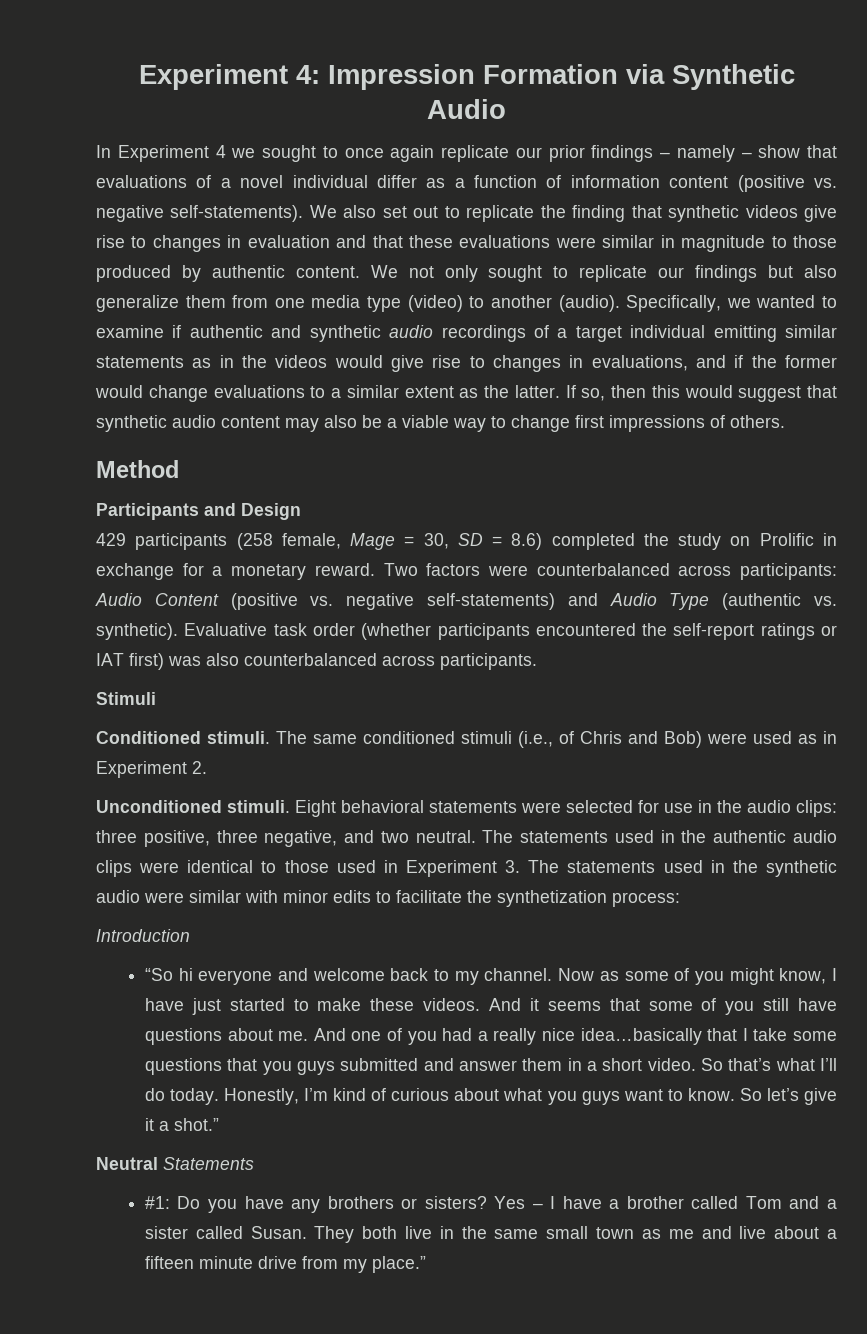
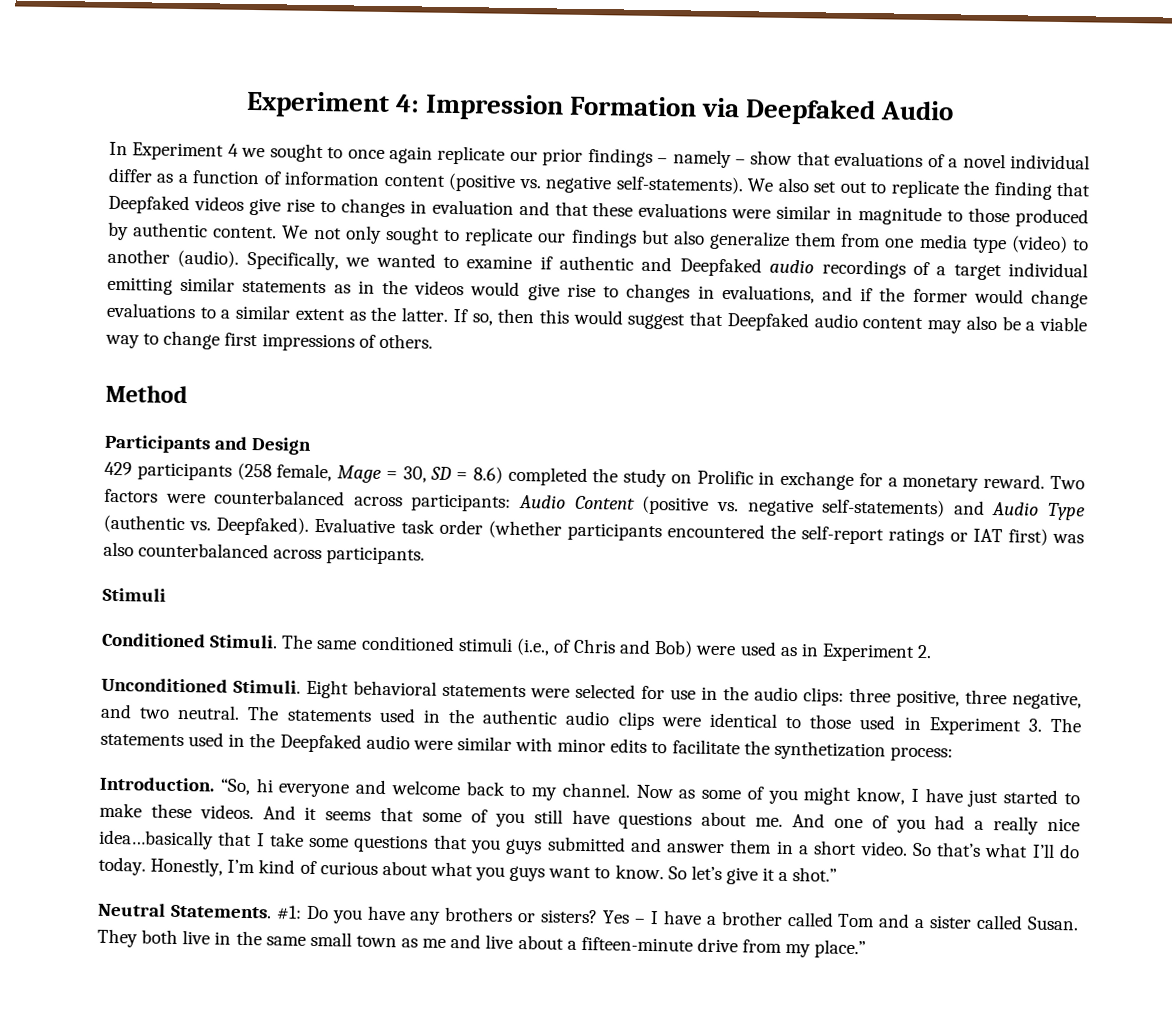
- Experiment 4: Impression Formation via Synthetic Audio
+ Experiment 4: Impression Formation via Deepfaked Audio
- We also set out to replicate the finding that synthetic videos give rise to changes in evaluation and that these evaluations were similar in magnitude to those produced by authentic content.
+ We also set out to replicate the finding that Deepfaked videos give rise to changes in evaluation and that these evaluations were similar in magnitude to those produced by authentic content.
- Specifically, we wanted to examine if authentic and synthetic audio recordings of a target individual emitting similar statements as in the videos would give rise to changes in evaluations, and if the former would change evaluations to a similar extent as the latter.
+ Specifically, we wanted to examine if authentic and Deepfaked audio recordings of a target individual emitting similar statements as in the videos would give rise to changes in evaluations, and if the former would change evaluations to a similar extent as the latter.
- If so, then this would suggest that synthetic audio content may also be a viable way to change first impressions of others.
+ If so, then this would suggest that Deepfaked audio content may also be a viable way to change first impressions of others.
- Two factors were counterbalanced across participants: Audio Content (positive vs. negative self-statements) and Audio Type (authentic vs. synthetic).
+ Two factors were counterbalanced across participants: Audio Content (positive vs. negative self-statements) and Audio Type (authentic vs. Deepfaked).
- Conditioned stimuli.
+ Conditioned Stimuli.
- Unconditioned stimuli.
+ Unconditioned Stimuli.
- The statements used in the authentic audio clips were identical to those used in Experiment 3. The statements used in the synthetic audio were similar with minor edits to facilitate the synthetization process:
+ The statements used in the authentic audio clips were identical to those used in Experiment 3. The statements used in the Deepfaked audio were similar with minor edits to facilitate the synthetization process:
- Introduction
- “So hi everyone and welcome back to my channel.
+ Introduction. “So, hi everyone and welcome back to my channel.
- Neutral Statements
- #1: Do you have any brothers or sisters?
+ Neutral Statements. #1: Do you have any brothers or sisters?
- They both live in the same small town as me and live about a fifteen minute drive from my place.”
+ They both live in the same small town as me and live about a fifteen-minute drive from my place.”

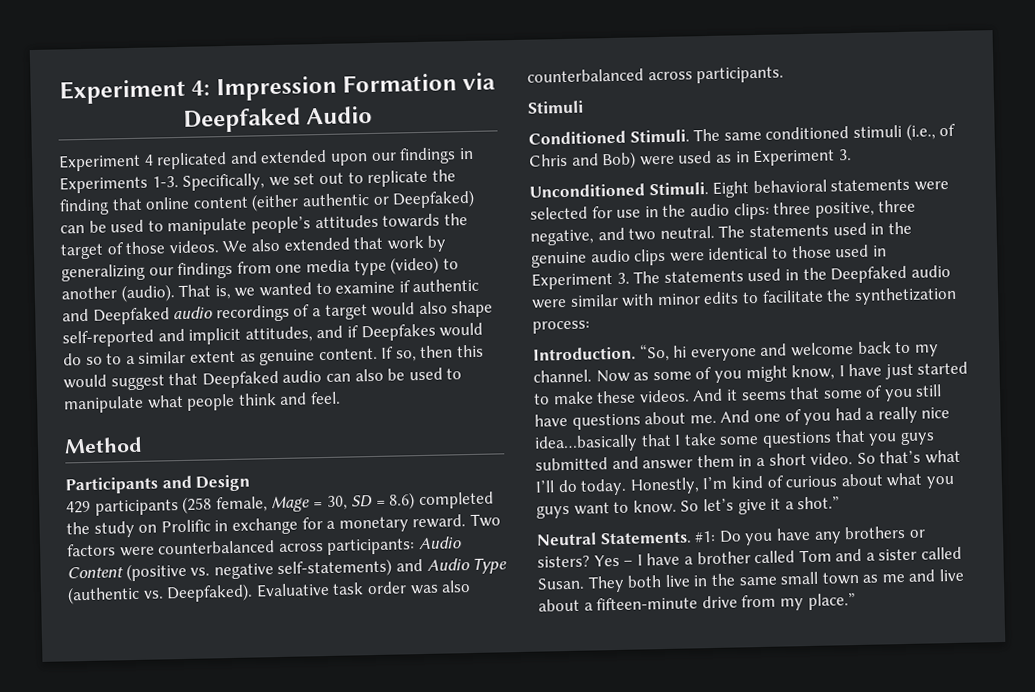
- In Experiment 4 we sought to once again replicate our prior findings – namely – show that evaluations of a novel individual differ as a function of information content (positive vs. negative self-statements). We also set out to replicate the finding that Deepfaked videos give rise to changes in evaluation and that these evaluations were similar in magnitude to those produced by authentic content. We not only sought to replicate our findings but also generalize them from one media type (video) to another (audio).
+ Experiment 4 replicated and extended upon our findings in Experiments 1-3. Specifically, we set out to replicate the finding that online content (either authentic or Deepfaked) can be used to manipulate people’s attitudes towards the target of those videos. We also extended that work by generalizing our findings from one media type (video) to another (audio).
- Specifically, we wanted to examine if authentic and Deepfaked audio recordings of a target individual emitting similar statements as in the videos would give rise to changes in evaluations, and if the former would change evaluations to a similar extent as the latter.
+ That is, we wanted to examine if authentic and Deepfaked audio recordings of a target would also shape self-reported and implicit attitudes, and if Deepfakes would do so to a similar extent as genuine content.
- If so, then this would suggest that Deepfaked audio content may also be a viable way to change first impressions of others.
+ If so, then this would suggest that Deepfaked audio can also be used to manipulate what people think and feel.
- Evaluative task order (whether participants encountered the self-report ratings or IAT first) was also counterbalanced across participants.
+ Evaluative task order was also counterbalanced across participants.
- The same conditioned stimuli (i.e., of Chris and Bob) were used as in Experiment 2.
+ The same conditioned stimuli (i.e., of Chris and Bob) were used as in Experiment 3.
- The statements used in the authentic audio clips were identical to those used in Experiment 3. The statements used in the Deepfaked audio were similar with minor edits to facilitate the synthetization process:
+ The statements used in the genuine audio clips were identical to those used in Experiment 3. The statements used in the Deepfaked audio were similar with minor edits to facilitate the synthetization process:

